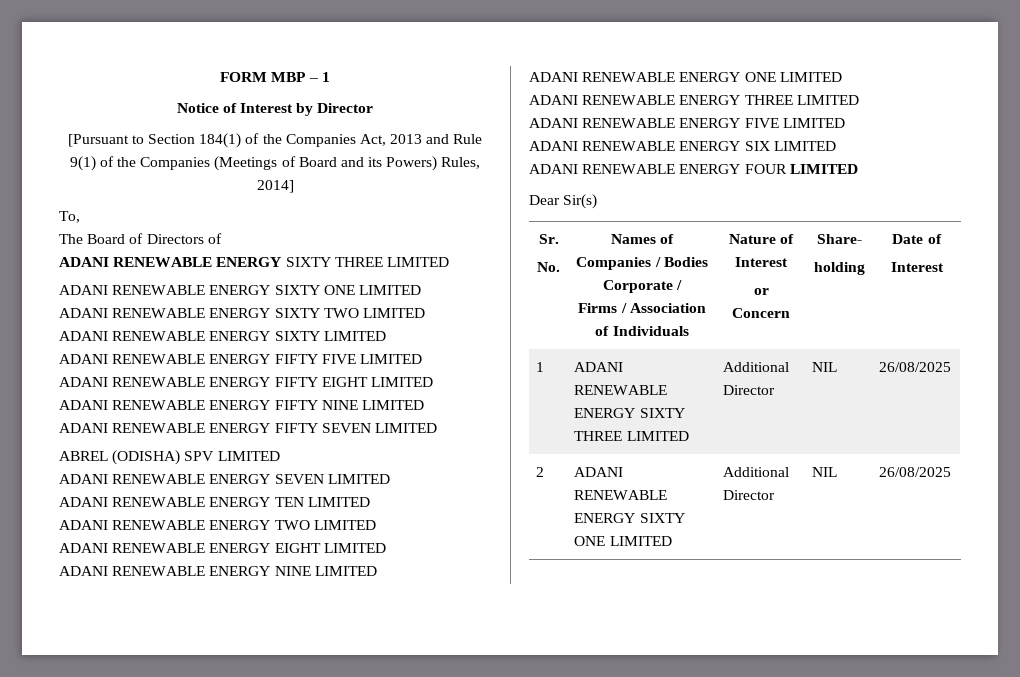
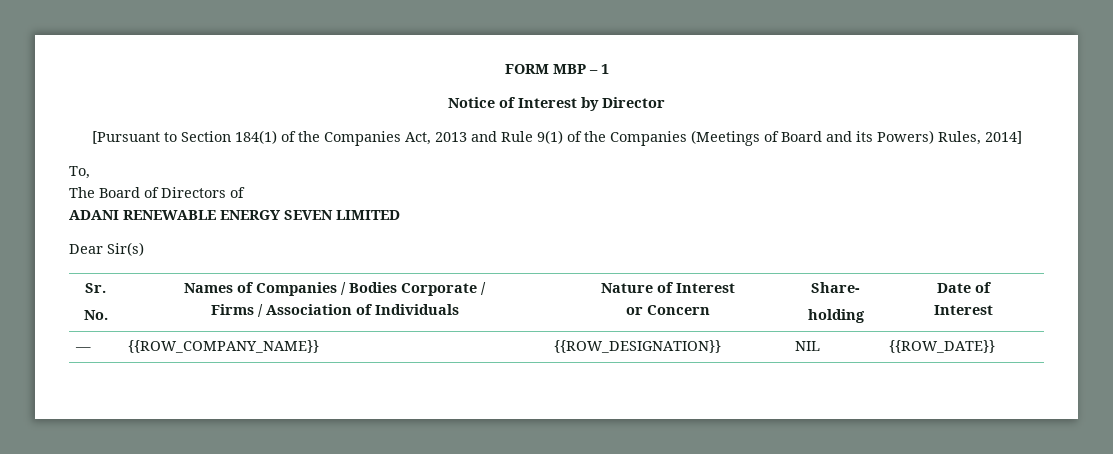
  The Board of Directors of
- ADANI RENEWABLE ENERGY SIXTY THREE LIMITED
- ADANI RENEWABLE ENERGY SIXTY ONE LIMITED
- ADANI RENEWABLE ENERGY SIXTY TWO LIMITED
- ADANI RENEWABLE ENERGY SIXTY LIMITED
- ADANI RENEWABLE ENERGY FIFTY FIVE LIMITED
- ADANI RENEWABLE ENERGY FIFTY EIGHT LIMITED
- ADANI RENEWABLE ENERGY FIFTY NINE LIMITED
- ADANI RENEWABLE ENERGY FIFTY SEVEN LIMITED
- ABREL (ODISHA) SPV LIMITED
  ADANI RENEWABLE ENERGY SEVEN LIMITED
- ADANI RENEWABLE ENERGY TEN LIMITED
- ADANI RENEWABLE ENERGY TWO LIMITED
- ADANI RENEWABLE ENERGY EIGHT LIMITED
- ADANI RENEWABLE ENERGY NINE LIMITED
- ADANI RENEWABLE ENERGY ONE LIMITED
- ADANI RENEWABLE ENERGY THREE LIMITED
- ADANI RENEWABLE ENERGY FIVE LIMITED
- ADANI RENEWABLE ENERGY SIX LIMITED
- ADANI RENEWABLE ENERGY FOUR LIMITED
- 1 | ADANI RENEWABLE ENERGY SIXTY THREE LIMITED | Additional Director | NIL | 26/08/2025
- 2 | ADANI RENEWABLE ENERGY SIXTY ONE LIMITED | Additional Director | NIL | 26/08/2025
+ — | {{ROW_COMPANY_NAME}} | {{ROW_DESIGNATION}} | NIL | {{ROW_DATE}}

